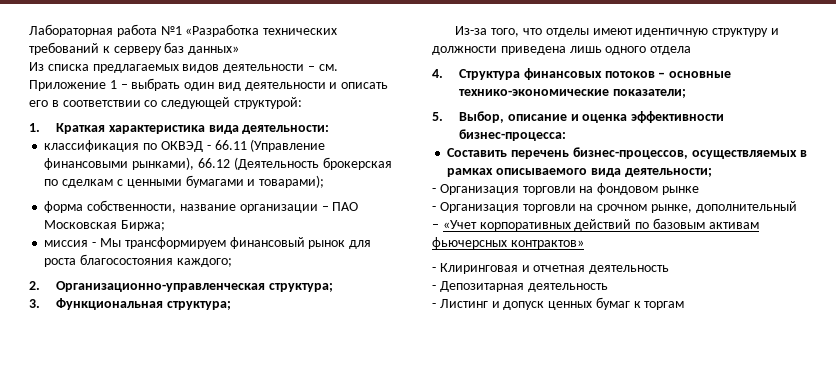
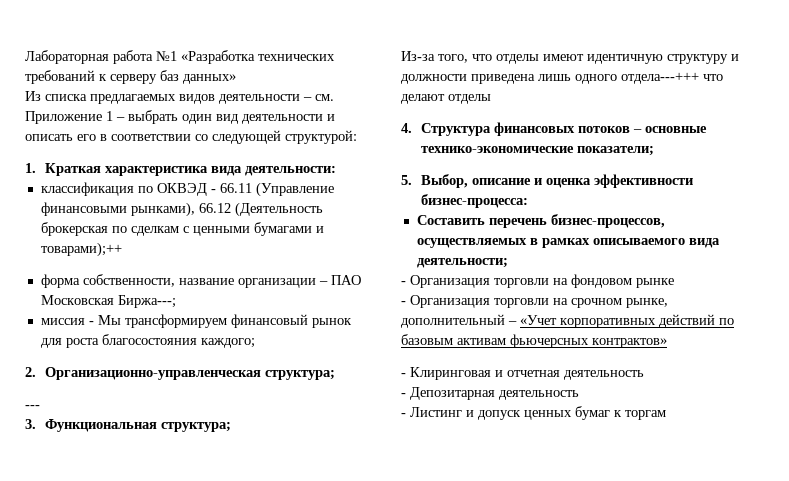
- классификация по ОКВЭД - 66.11 (Управление финансовыми рынками), 66.12 (Деятельность брокерская по сделкам с ценными бумагами и товарами);
+ классификация по ОКВЭД - 66.11 (Управление финансовыми рынками), 66.12 (Деятельность брокерская по сделкам с ценными бумагами и товарами);++
- форма собственности, название организации – ПАО Московская Биржа;
+ форма собственности, название организации – ПАО Московская Биржа---;
+ ---
- Из-за того, что отделы имеют идентичную структуру и должности приведена лишь одного отдела
+ Из-за того, что отделы имеют идентичную структуру и должности приведена лишь одного отдела---+++ что делают отделы

